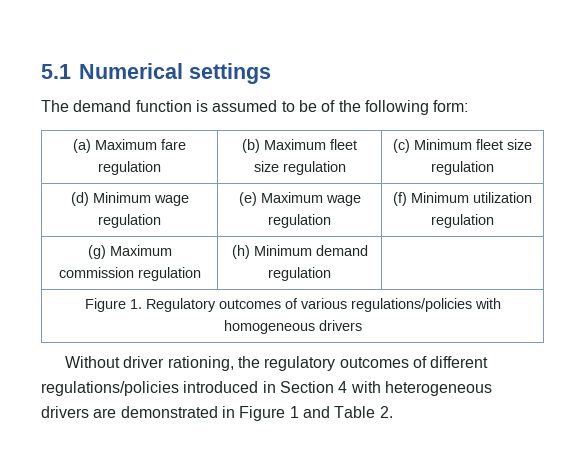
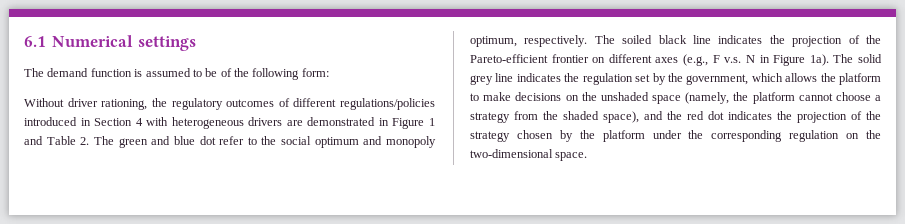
- 5.1 Numerical settings
+ 6.1 Numerical settings
- (a) Maximum fare regulation | (b) Maximum fleet size regulation | (c) Minimum fleet size regulation
- (d) Minimum wage regulation | (e) Maximum wage regulation | (f) Minimum utilization regulation
- (g) Maximum commission regulation | (h) Minimum demand regulation |
- Figure 1. Regulatory outcomes of various regulations/policies with homogeneous drivers
- Without driver rationing, the regulatory outcomes of different regulations/policies introduced in Section 4 with heterogeneous drivers are demonstrated in Figure 1 and Table 2.
+ Without driver rationing, the regulatory outcomes of different regulations/policies introduced in Section 4 with heterogeneous drivers are demonstrated in Figure 1 and Table 2. The green and blue dot refer to the social optimum and monopoly optimum, respectively. The soiled black line indicates the projection of the Pareto-efficient frontier on different axes (e.g., F v.s. N in Figure 1a). The solid grey line indicates the regulation set by the government, which allows the platform to make decisions on the unshaded space (namely, the platform cannot choose a strategy from the shaded space), and the red dot indicates the projection of the strategy chosen by the platform under the corresponding regulation on the two-dimensional space.

